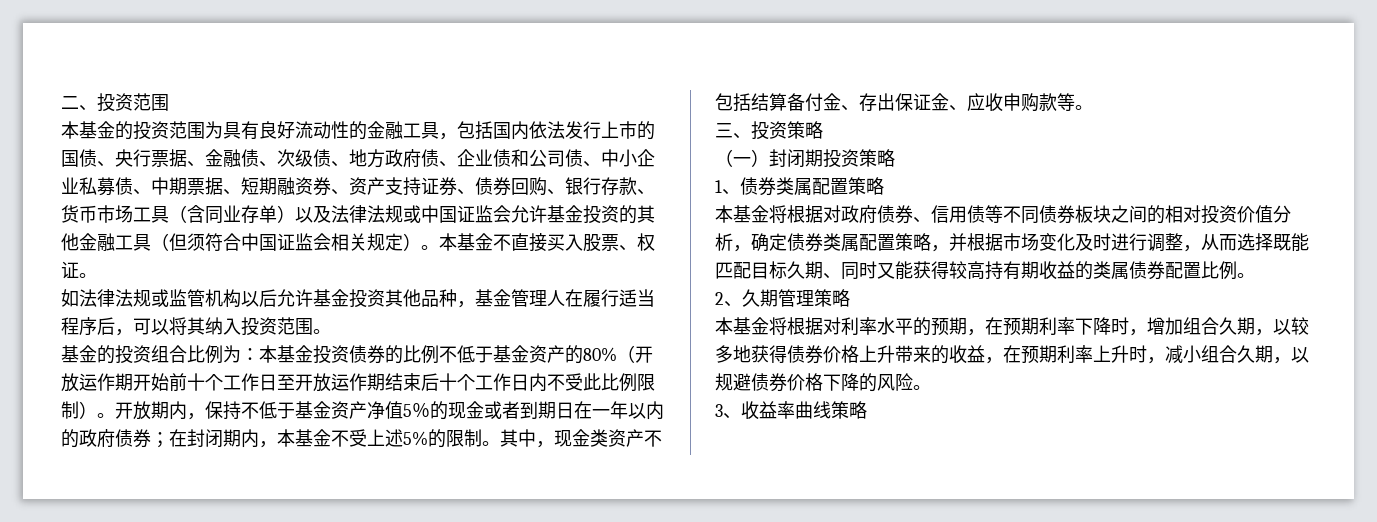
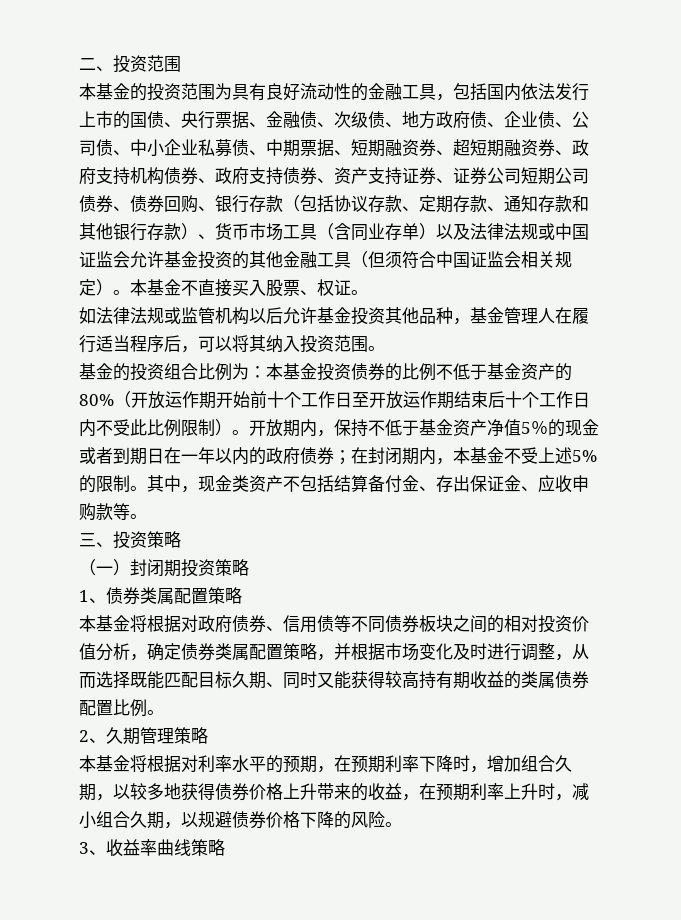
- 本基金的投资范围为具有良好流动性的金融工具，包括国内依法发行上市的国债、央行票据、金融债、次级债、地方政府债、企业债和公司债、中小企业私募债、中期票据、短期融资券、资产支持证券、债券回购、银行存款、货币市场工具（含同业存单）以及法律法规或中国证监会允许基金投资的其他金融工具（但须符合中国证监会相关规定）。
+ 本基金的投资范围为具有良好流动性的金融工具，包括国内依法发行上市的国债、央行票据、金融债、次级债、地方政府债、企业债、公司债、中小企业私募债、中期票据、短期融资券、超短期融资券、政府支持机构债券、政府支持债券、资产支持证券、证券公司短期公司债券、债券回购、银行存款（包括协议存款、定期存款、通知存款和其他银行存款）、货币市场工具（含同业存单）以及法律法规或中国证监会允许基金投资的其他金融工具（但须符合中国证监会相关规定）。

